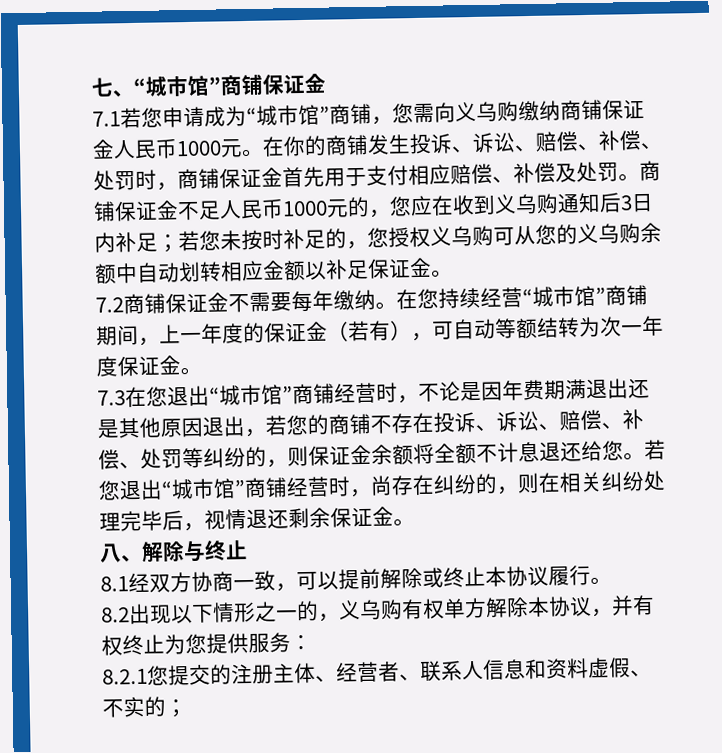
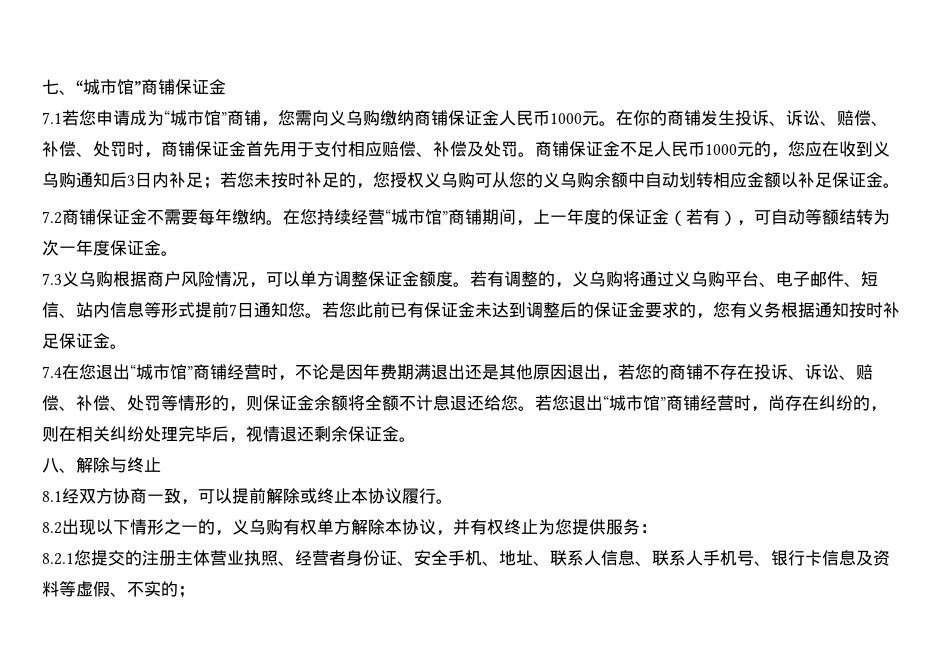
- 7.3在您退出“城市馆”商铺经营时，不论是因年费期满退出还是其他原因退出，若您的商铺不存在投诉、诉讼、赔偿、补偿、处罚等纠纷的，则保证金余额将全额不计息退还给您。
+ 7.3义乌购根据商户风险情况，可以单方调整保证金额度。若有调整的，义乌购将通过义乌购平台、电子邮件、短信、站内信息等形式提前7日通知您。若您此前已有保证金未达到调整后的保证金要求的，您有义务根据通知按时补足保证金。
+ 7.4在您退出“城市馆”商铺经营时，不论是因年费期满退出还是其他原因退出，若您的商铺不存在投诉、诉讼、赔偿、补偿、处罚等情形的，则保证金余额将全额不计息退还给您。
- 8.2.1您提交的注册主体、经营者、联系人信息和资料虚假、不实的；
+ 8.2.1您提交的注册主体营业执照、经营者身份证、安全手机、地址、联系人信息、联系人手机号、银行卡信息及资料等虚假、不实的；

